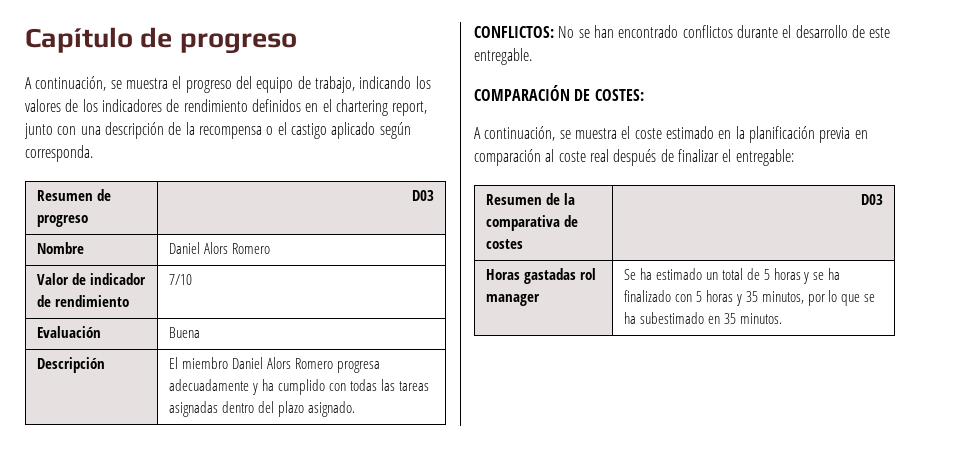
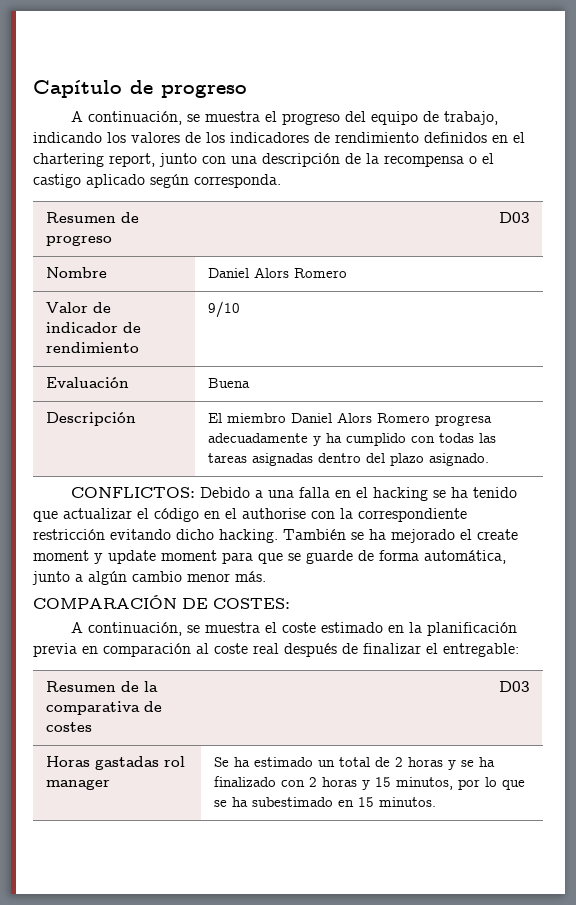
- Valor de indicador de rendimiento | 7/10
+ Valor de indicador de rendimiento | 9/10
- CONFLICTOS: No se han encontrado conflictos durante el desarrollo de este entregable.
+ CONFLICTOS: Debido a una falla en el hacking se ha tenido que actualizar el código en el authorise con la correspondiente restricción evitando dicho hacking. También se ha mejorado el create moment y update moment para que se guarde de forma automática, junto a algún cambio menor más.
- Horas gastadas rol manager | Se ha estimado un total de 5 horas y se ha finalizado con 5 horas y 35 minutos, por lo que se ha subestimado en 35 minutos.
+ Horas gastadas rol manager | Se ha estimado un total de 2 horas y se ha finalizado con 2 horas y 15 minutos, por lo que se ha subestimado en 15 minutos.

